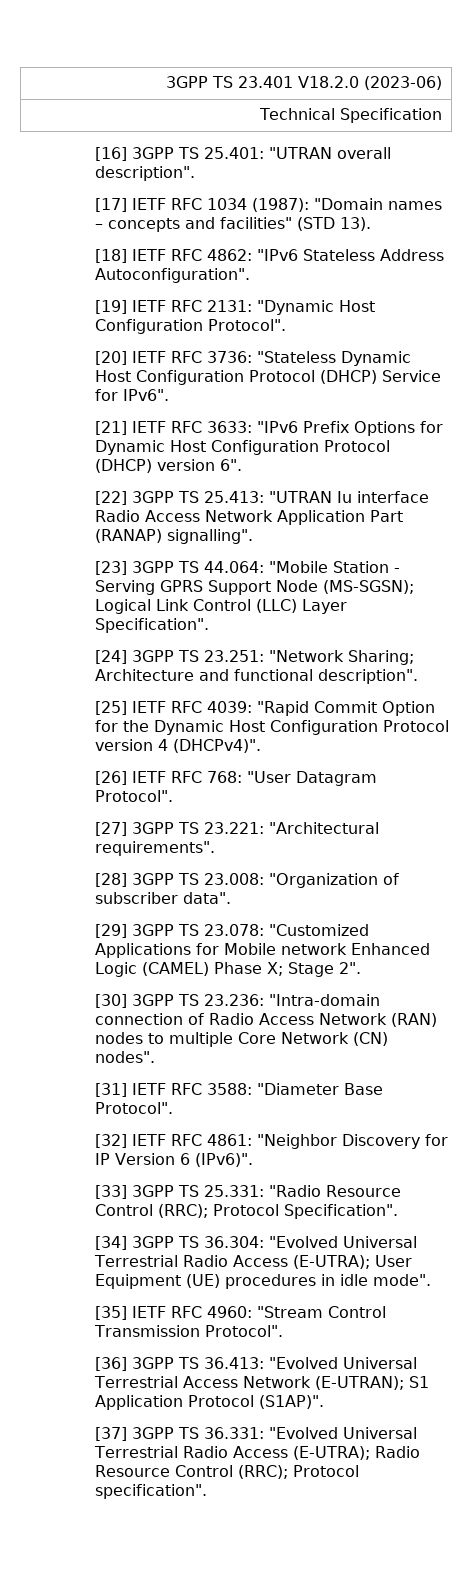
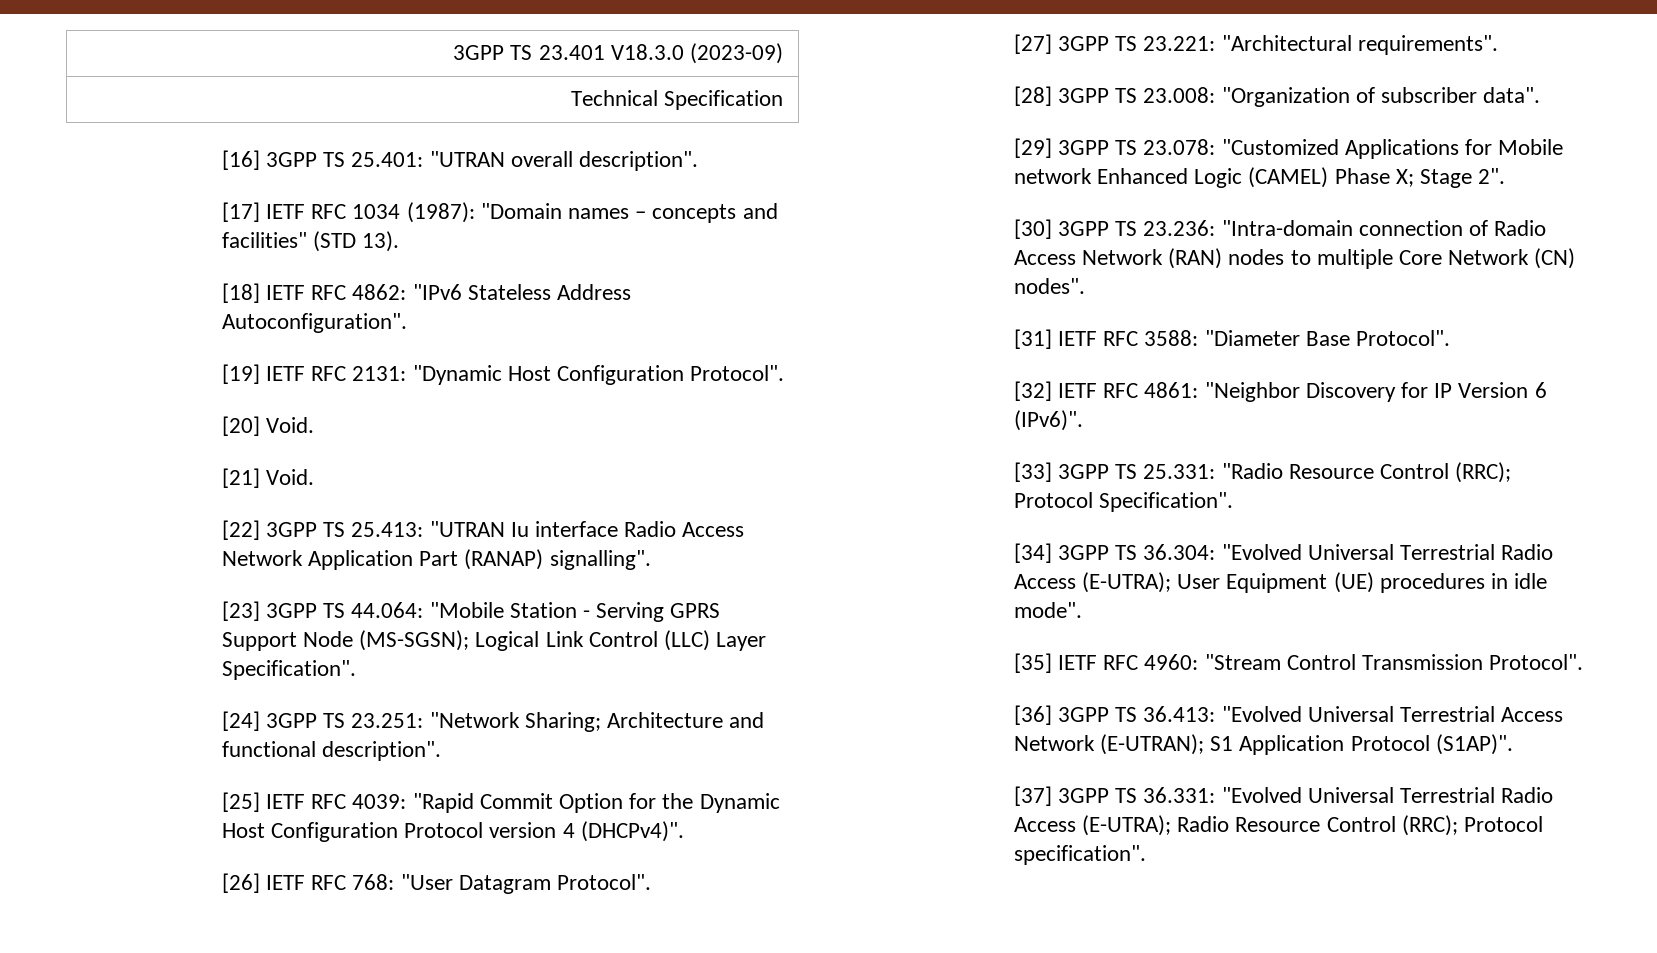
- 3GPP TS 23.401 V18.2.0 (2023-06)
+ 3GPP TS 23.401 V18.3.0 (2023-09)
- [20] IETF RFC 3736: "Stateless Dynamic Host Configuration Protocol (DHCP) Service for IPv6".
- [21] IETF RFC 3633: "IPv6 Prefix Options for Dynamic Host Configuration Protocol (DHCP) version 6".
+ [20] Void.
+ [21] Void.

